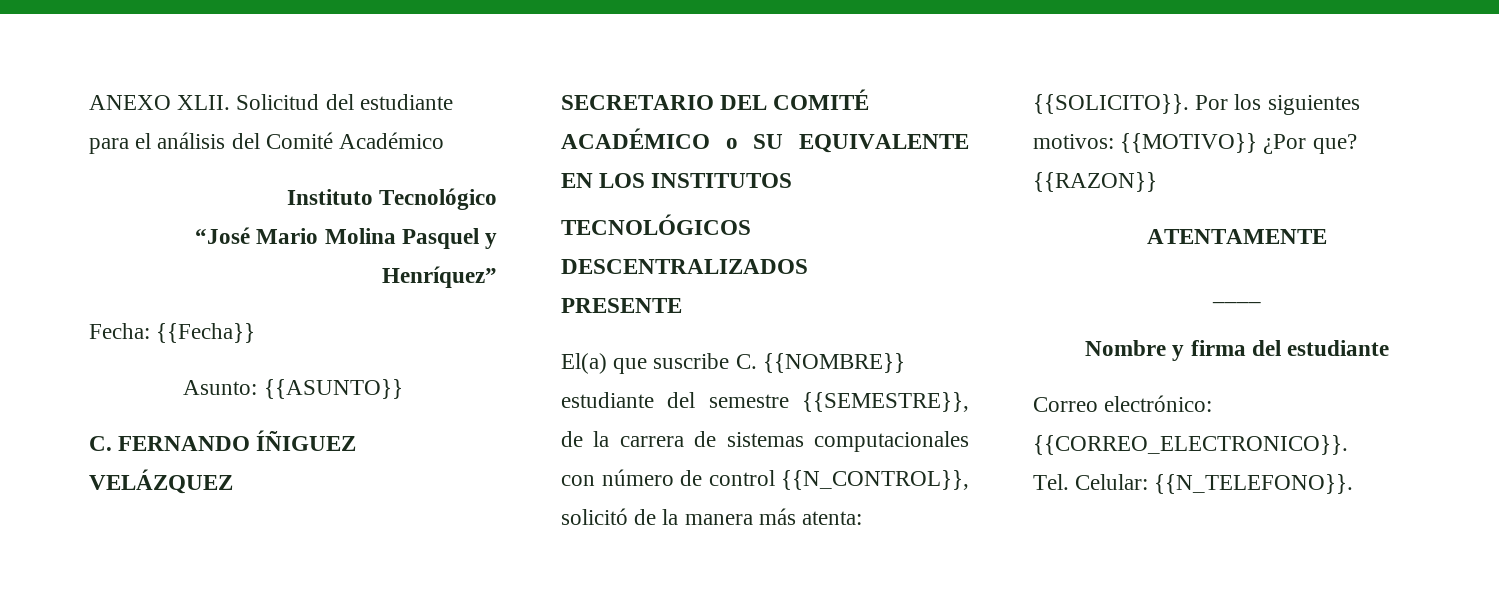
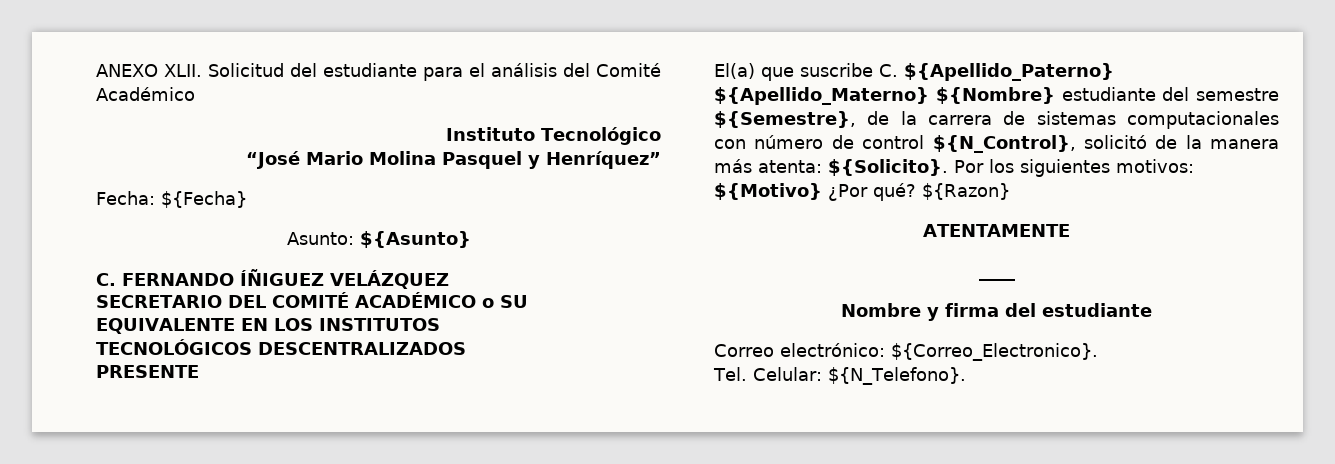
- Fecha: {{Fecha}}
+ Fecha: ${Fecha}
- Asunto: {{ASUNTO}}
+ Asunto: ${Asunto}
- El(a) que suscribe C. {{NOMBRE}} estudiante del semestre {{SEMESTRE}}, de la carrera de sistemas computacionales con número de control {{N_CONTROL}}, solicitó de la manera más atenta: {{SOLICITO}}.
+ El(a) que suscribe C. ${Apellido_Paterno} ${Apellido_Materno} ${Nombre} estudiante del semestre ${Semestre}, de la carrera de sistemas computacionales con número de control ${N_Control}, solicitó de la manera más atenta: ${Solicito}.
- Por los siguientes motivos: {{MOTIVO}} ¿Por que? {{RAZON}}
+ Por los siguientes motivos: ${Motivo} ¿Por qué? ${Razon}
- Correo electrónico: {{CORREO_ELECTRONICO}}.
+ Correo electrónico: ${Correo_Electronico}.
- Tel. Celular: {{N_TELEFONO}}.
+ Tel. Celular: ${N_Telefono}.

